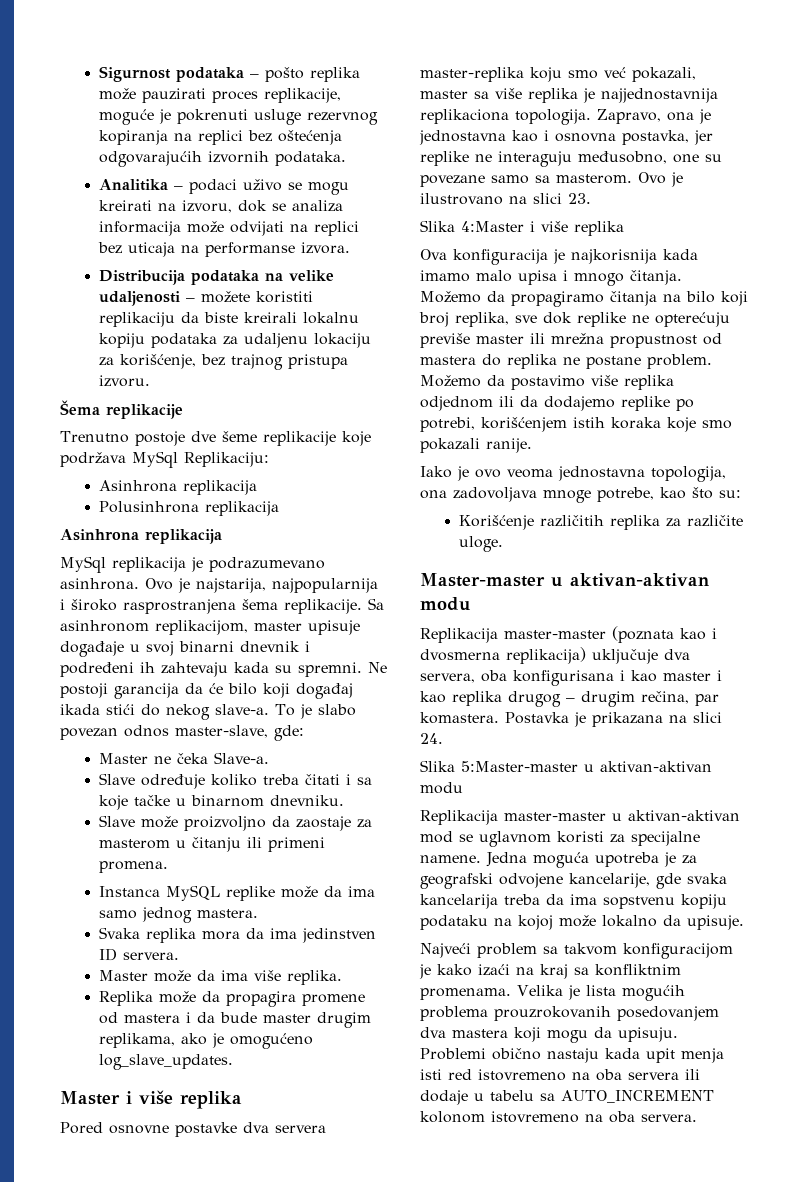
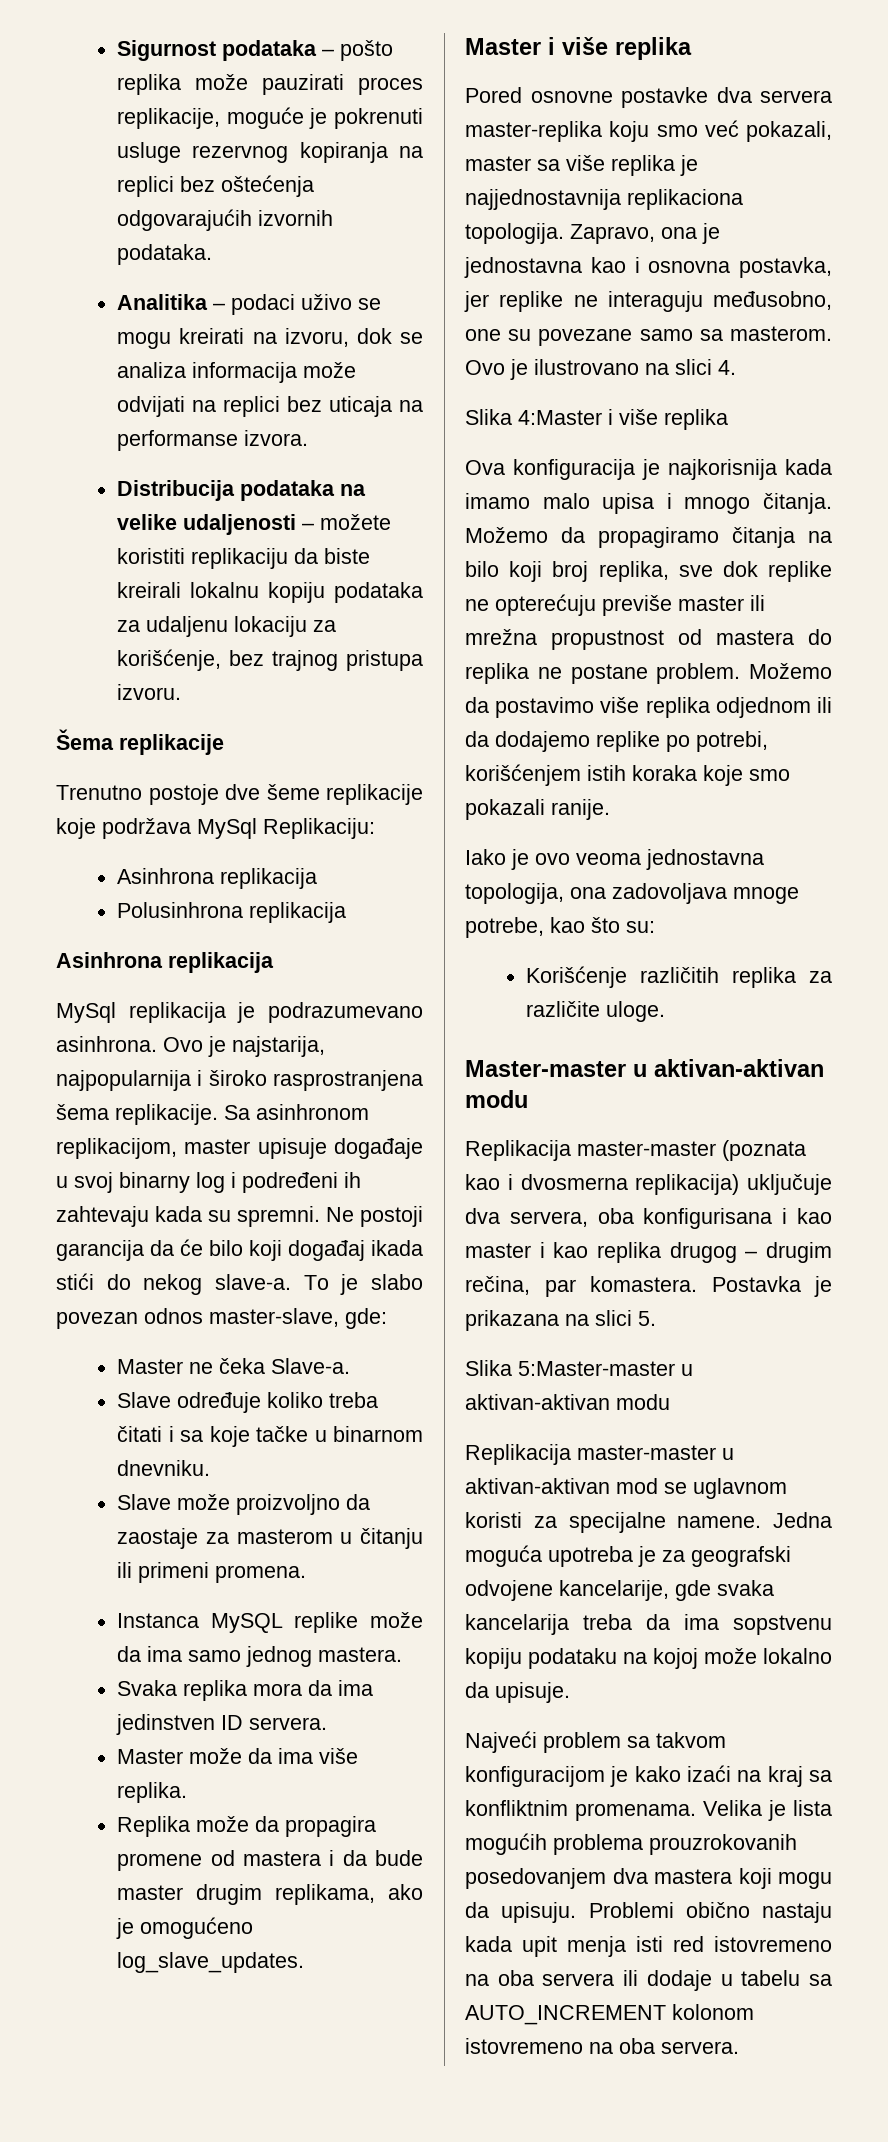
- Sa asinhronom replikacijom, master upisuje događaje u svoj binarni dnevnik i podređeni ih zahtevaju kada su spremni.
+ Sa asinhronom replikacijom, master upisuje događaje u svoj binarny log i podređeni ih zahtevaju kada su spremni.
- Ovo je ilustrovano na slici 23.
+ Ovo je ilustrovano na slici 4.
- Postavka je prikazana na slici 24.
+ Postavka je prikazana na slici 5.

